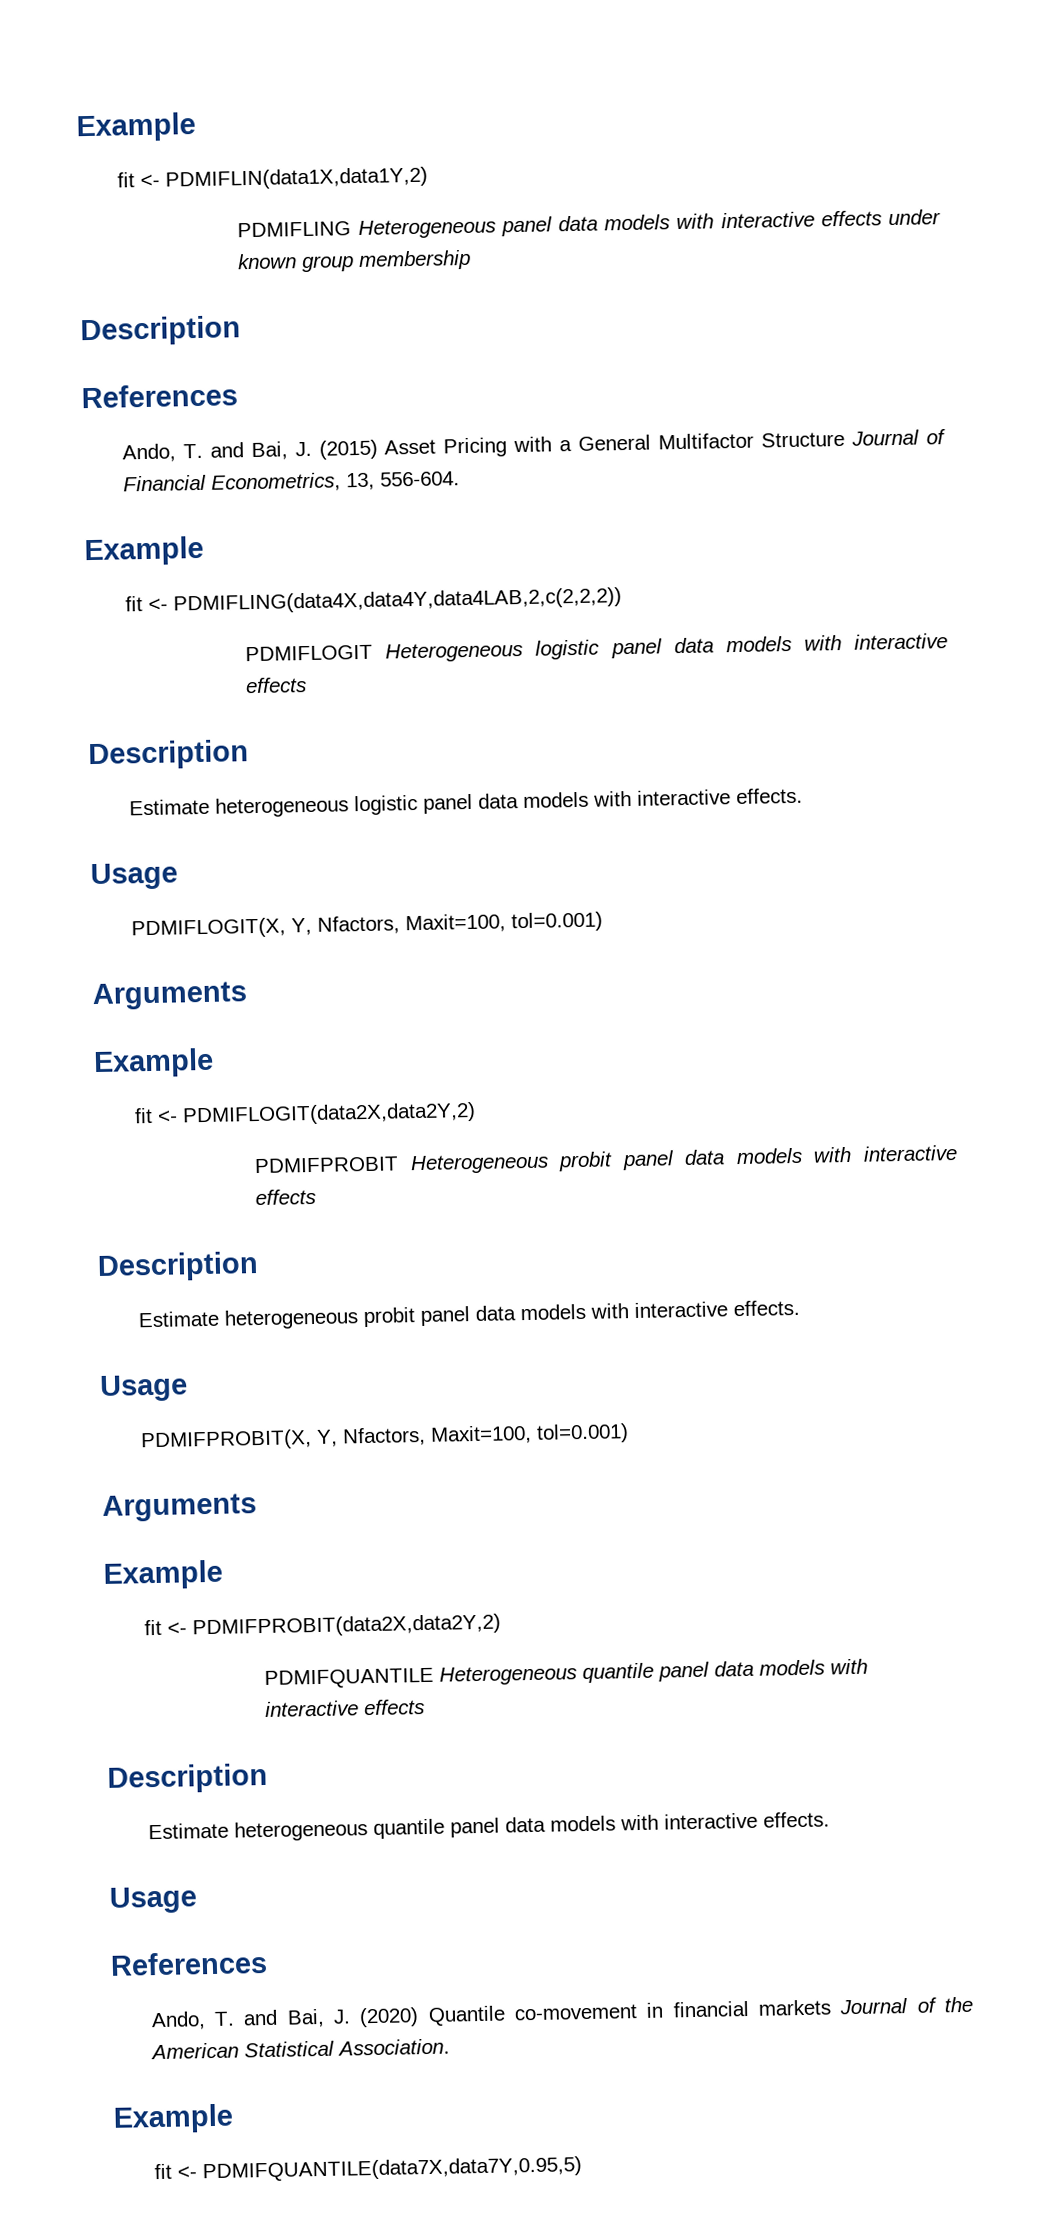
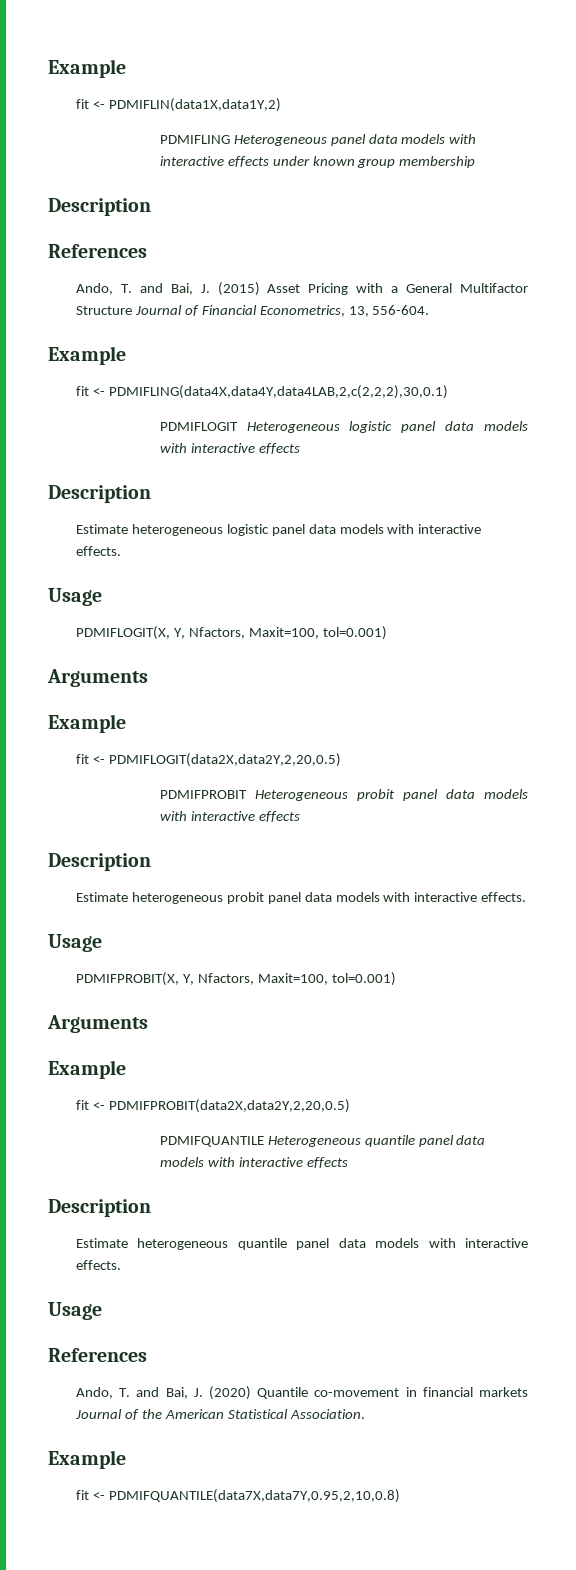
- fit <- PDMIFLING(data4X,data4Y,data4LAB,2,c(2,2,2))
+ fit <- PDMIFLING(data4X,data4Y,data4LAB,2,c(2,2,2),30,0.1)
- fit <- PDMIFLOGIT(data2X,data2Y,2)
+ fit <- PDMIFLOGIT(data2X,data2Y,2,20,0.5)
- fit <- PDMIFPROBIT(data2X,data2Y,2)
+ fit <- PDMIFPROBIT(data2X,data2Y,2,20,0.5)
- fit <- PDMIFQUANTILE(data7X,data7Y,0.95,5)
+ fit <- PDMIFQUANTILE(data7X,data7Y,0.95,2,10,0.8)

